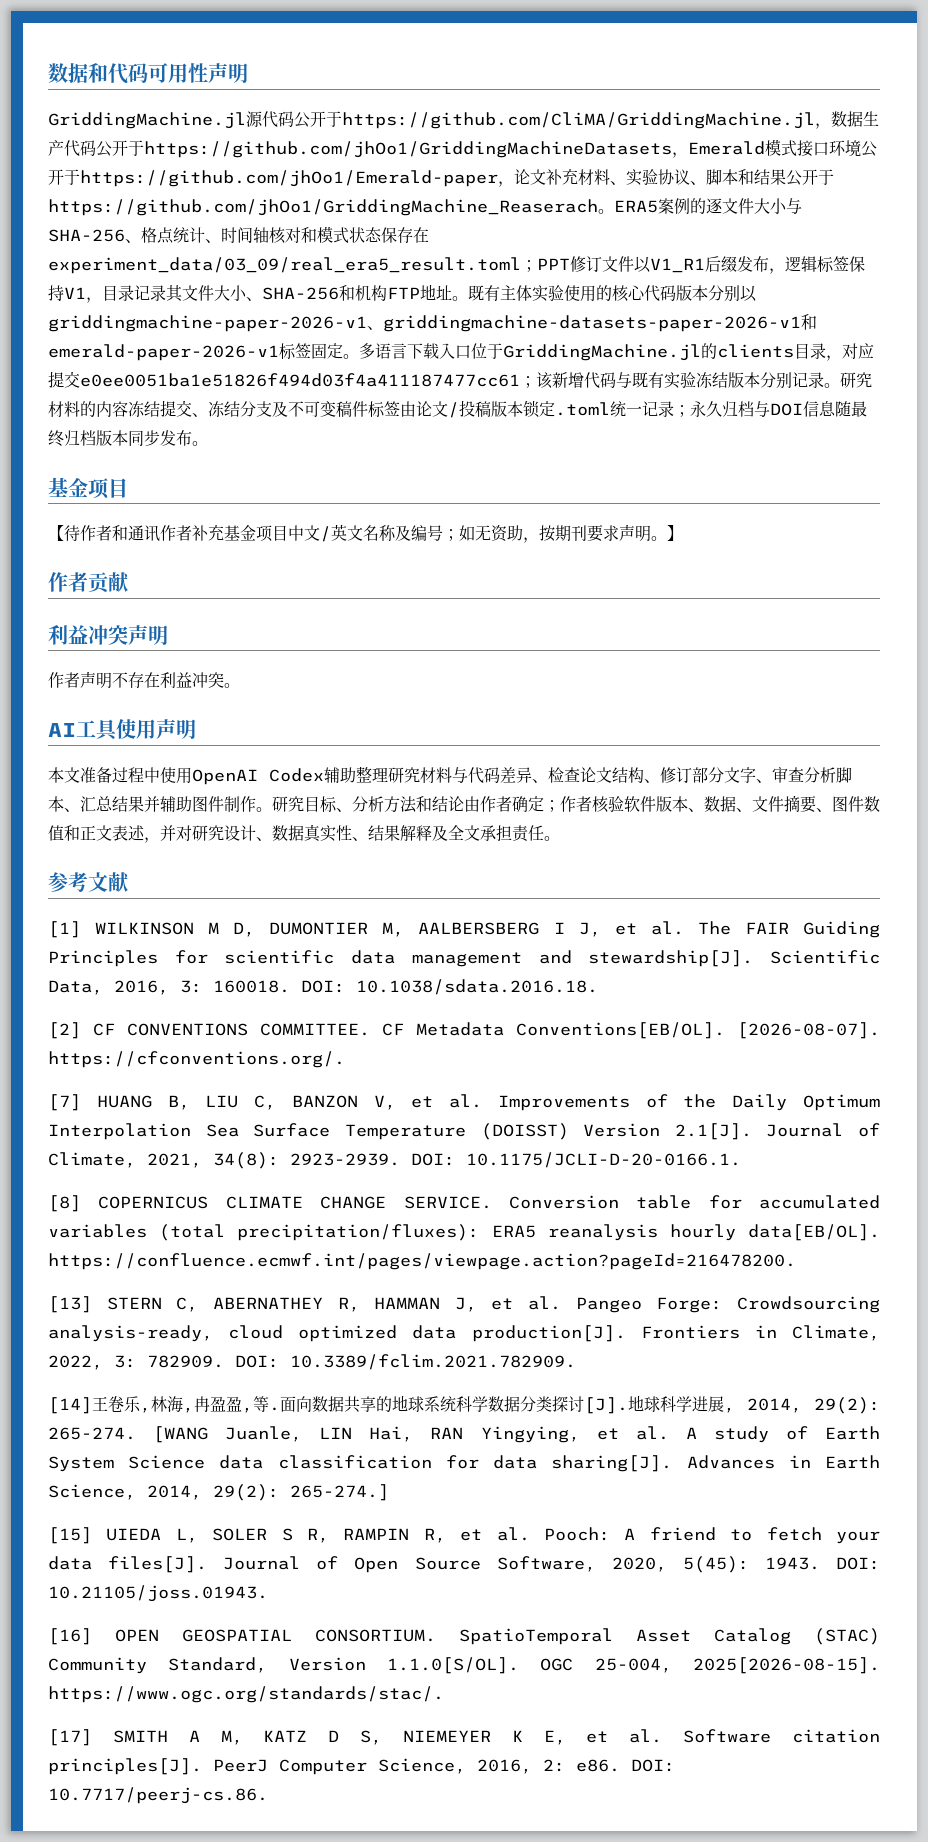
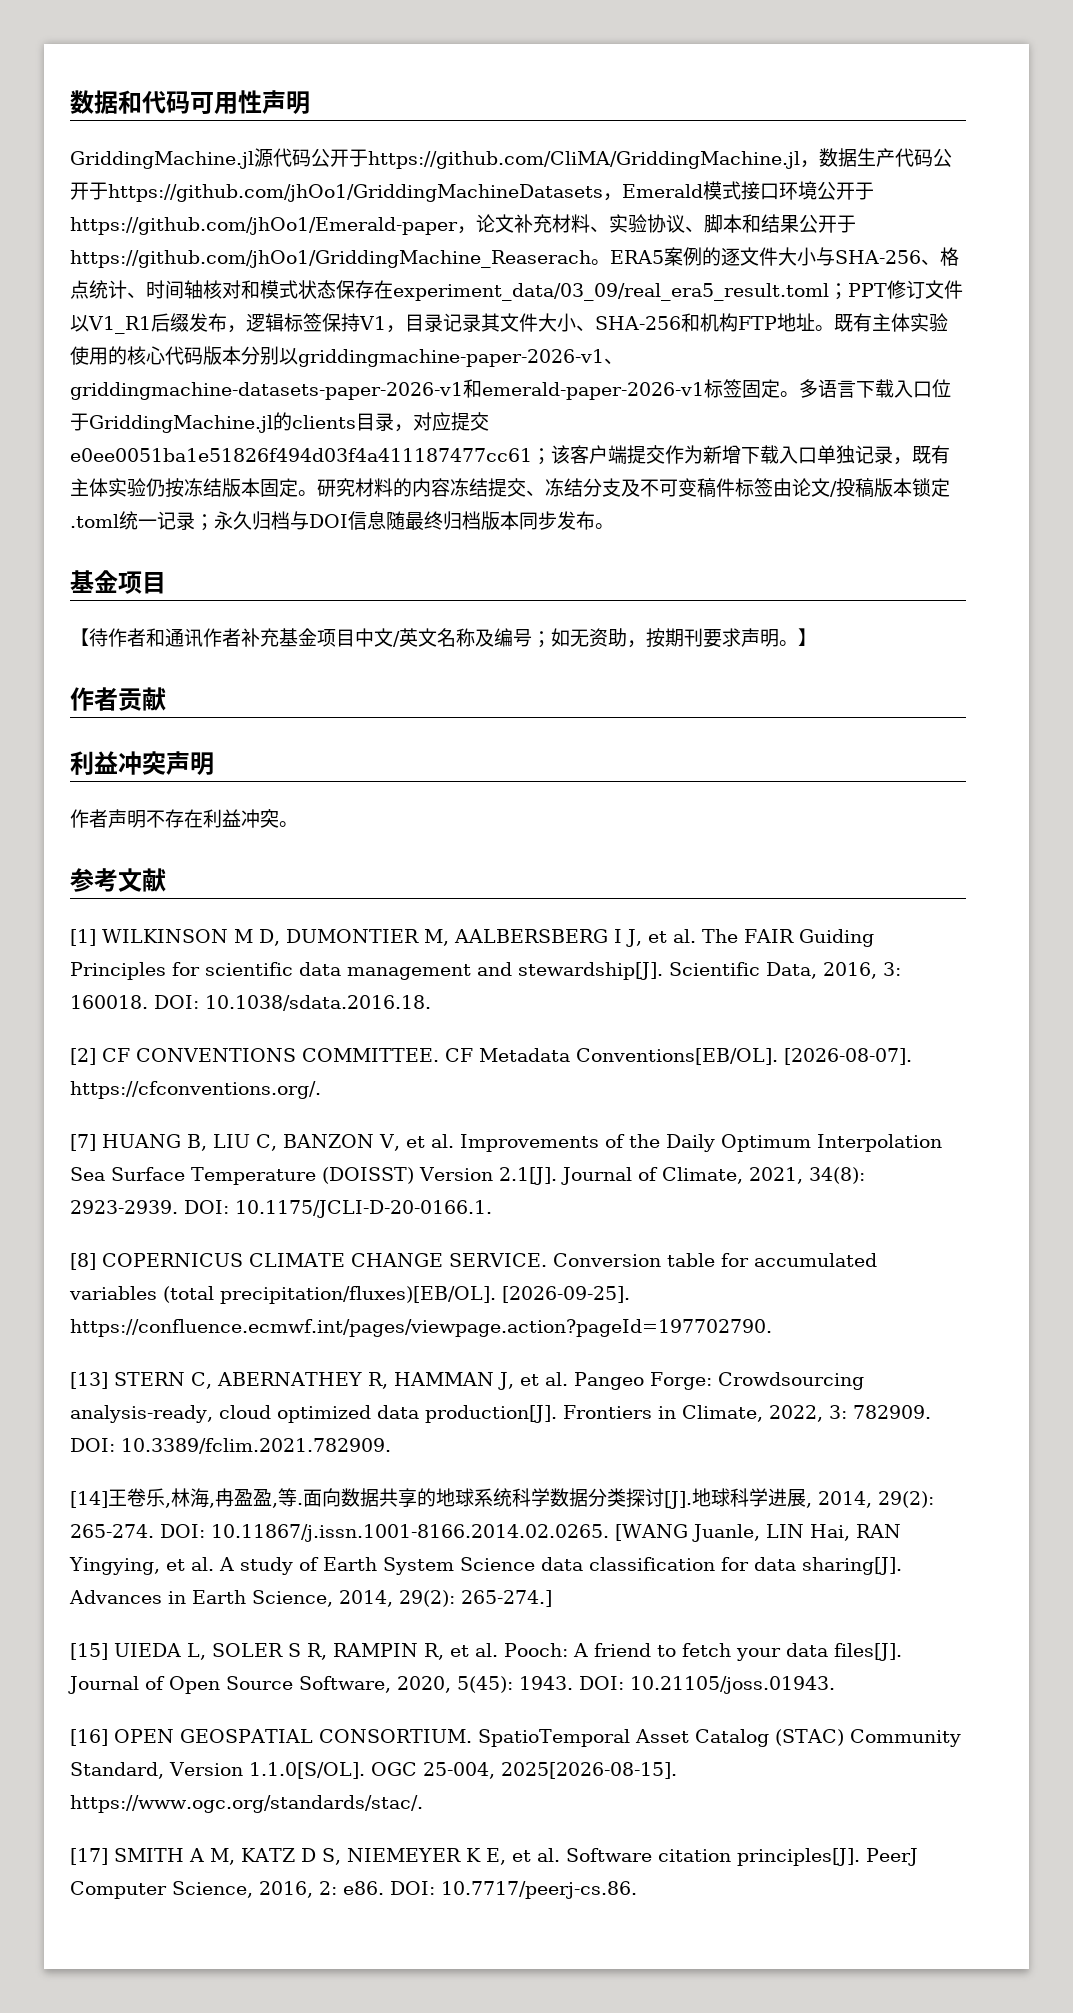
- 多语言下载入口位于GriddingMachine.jl的clients目录，对应提交e0ee0051ba1e51826f494d03f4a411187477cc61；该新增代码与既有实验冻结版本分别记录。
+ 多语言下载入口位于GriddingMachine.jl的clients目录，对应提交e0ee0051ba1e51826f494d03f4a411187477cc61；该客户端提交作为新增下载入口单独记录，既有主体实验仍按冻结版本固定。
- AI工具使用声明
- 本文准备过程中使用OpenAI Codex辅助整理研究材料与代码差异、检查论文结构、修订部分文字、审查分析脚本、汇总结果并辅助图件制作。研究目标、分析方法和结论由作者确定；作者核验软件版本、数据、文件摘要、图件数值和正文表述，并对研究设计、数据真实性、结果解释及全文承担责任。
- Conversion table for accumulated variables (total precipitation/fluxes): ERA5 reanalysis hourly data[EB/OL]. https://confluence.ecmwf.int/pages/viewpage.action?pageId=216478200.
+ Conversion table for accumulated variables (total precipitation/fluxes)[EB/OL]. [2026-09-25]. https://confluence.ecmwf.int/pages/viewpage.action?pageId=197702790.
- [WANG Juanle, LIN Hai, RAN Yingying, et al. A study of Earth System Science data classification for data sharing[J].
+ DOI: 10.11867/j.issn.1001-8166.2014.02.0265. [WANG Juanle, LIN Hai, RAN Yingying, et al. A study of Earth System Science data classification for data sharing[J].

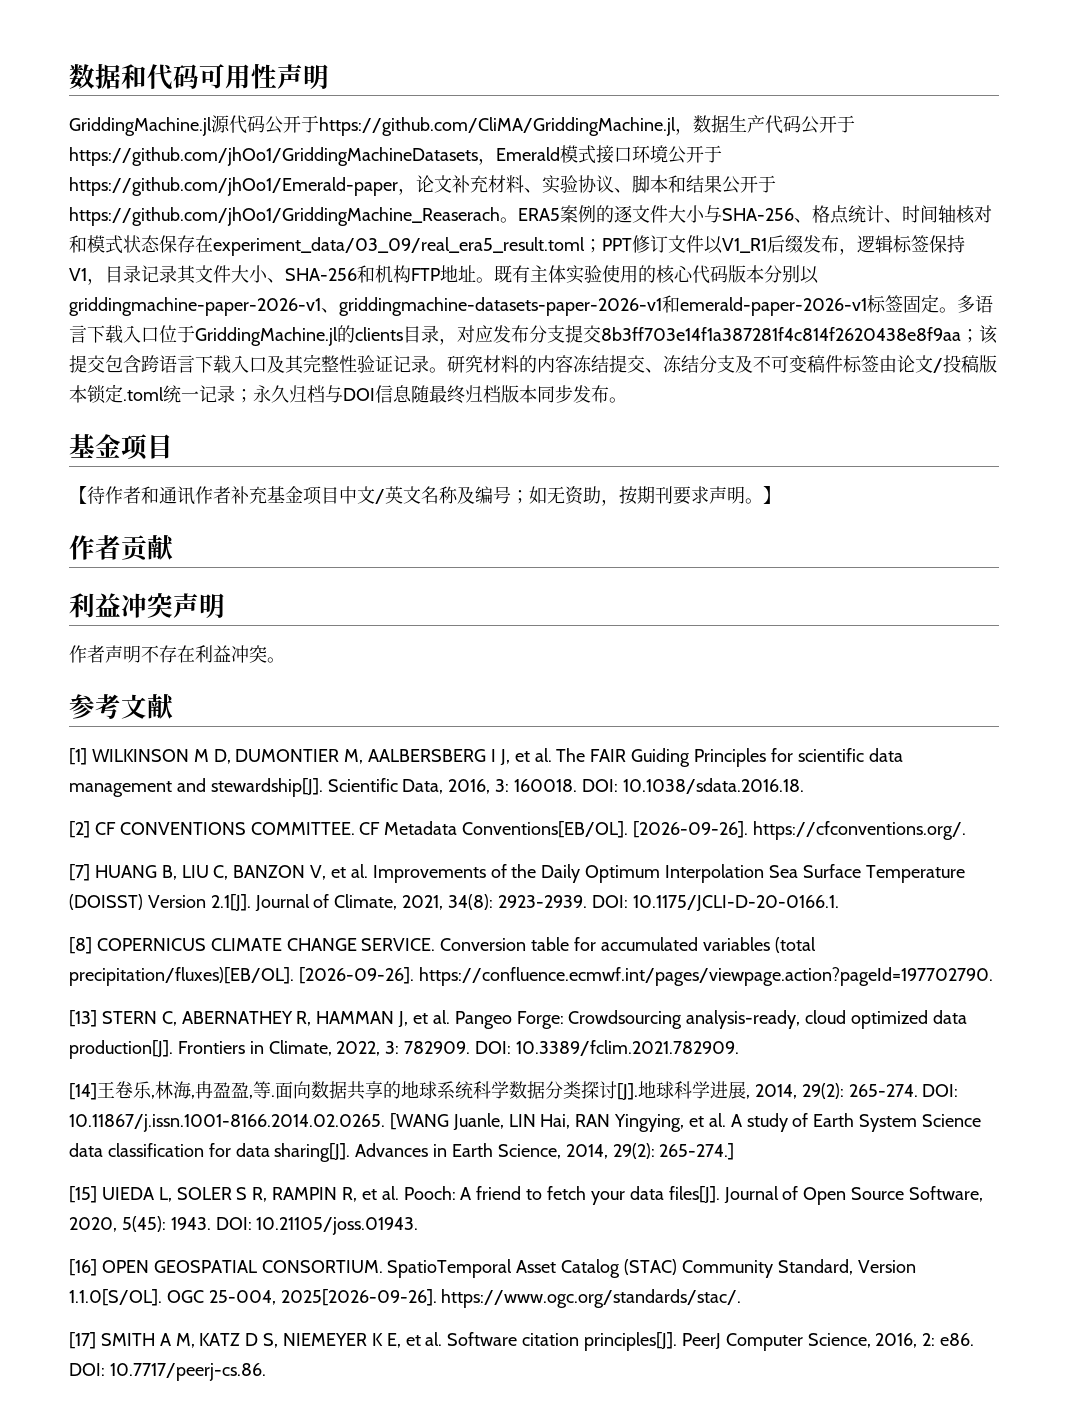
- 多语言下载入口位于GriddingMachine.jl的clients目录，对应提交e0ee0051ba1e51826f494d03f4a411187477cc61；该客户端提交作为新增下载入口单独记录，既有主体实验仍按冻结版本固定。
+ 多语言下载入口位于GriddingMachine.jl的clients目录，对应发布分支提交8b3ff703e14f1a387281f4c814f2620438e8f9aa；该提交包含跨语言下载入口及其完整性验证记录。
- [2026-08-07]. https://cfconventions.org/.
+ [2026-09-26]. https://cfconventions.org/.
- [2026-09-25]. https://confluence.ecmwf.int/pages/viewpage.action?pageId=197702790.
+ [2026-09-26]. https://confluence.ecmwf.int/pages/viewpage.action?pageId=197702790.
- SpatioTemporal Asset Catalog (STAC) Community Standard, Version 1.1.0[S/OL]. OGC 25-004, 2025[2026-08-15]. https://www.ogc.org/standards/stac/.
+ SpatioTemporal Asset Catalog (STAC) Community Standard, Version 1.1.0[S/OL]. OGC 25-004, 2025[2026-09-26]. https://www.ogc.org/standards/stac/.

